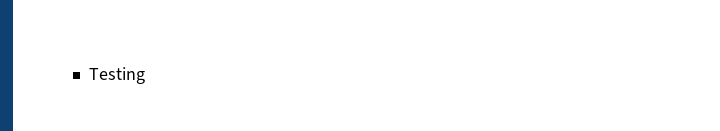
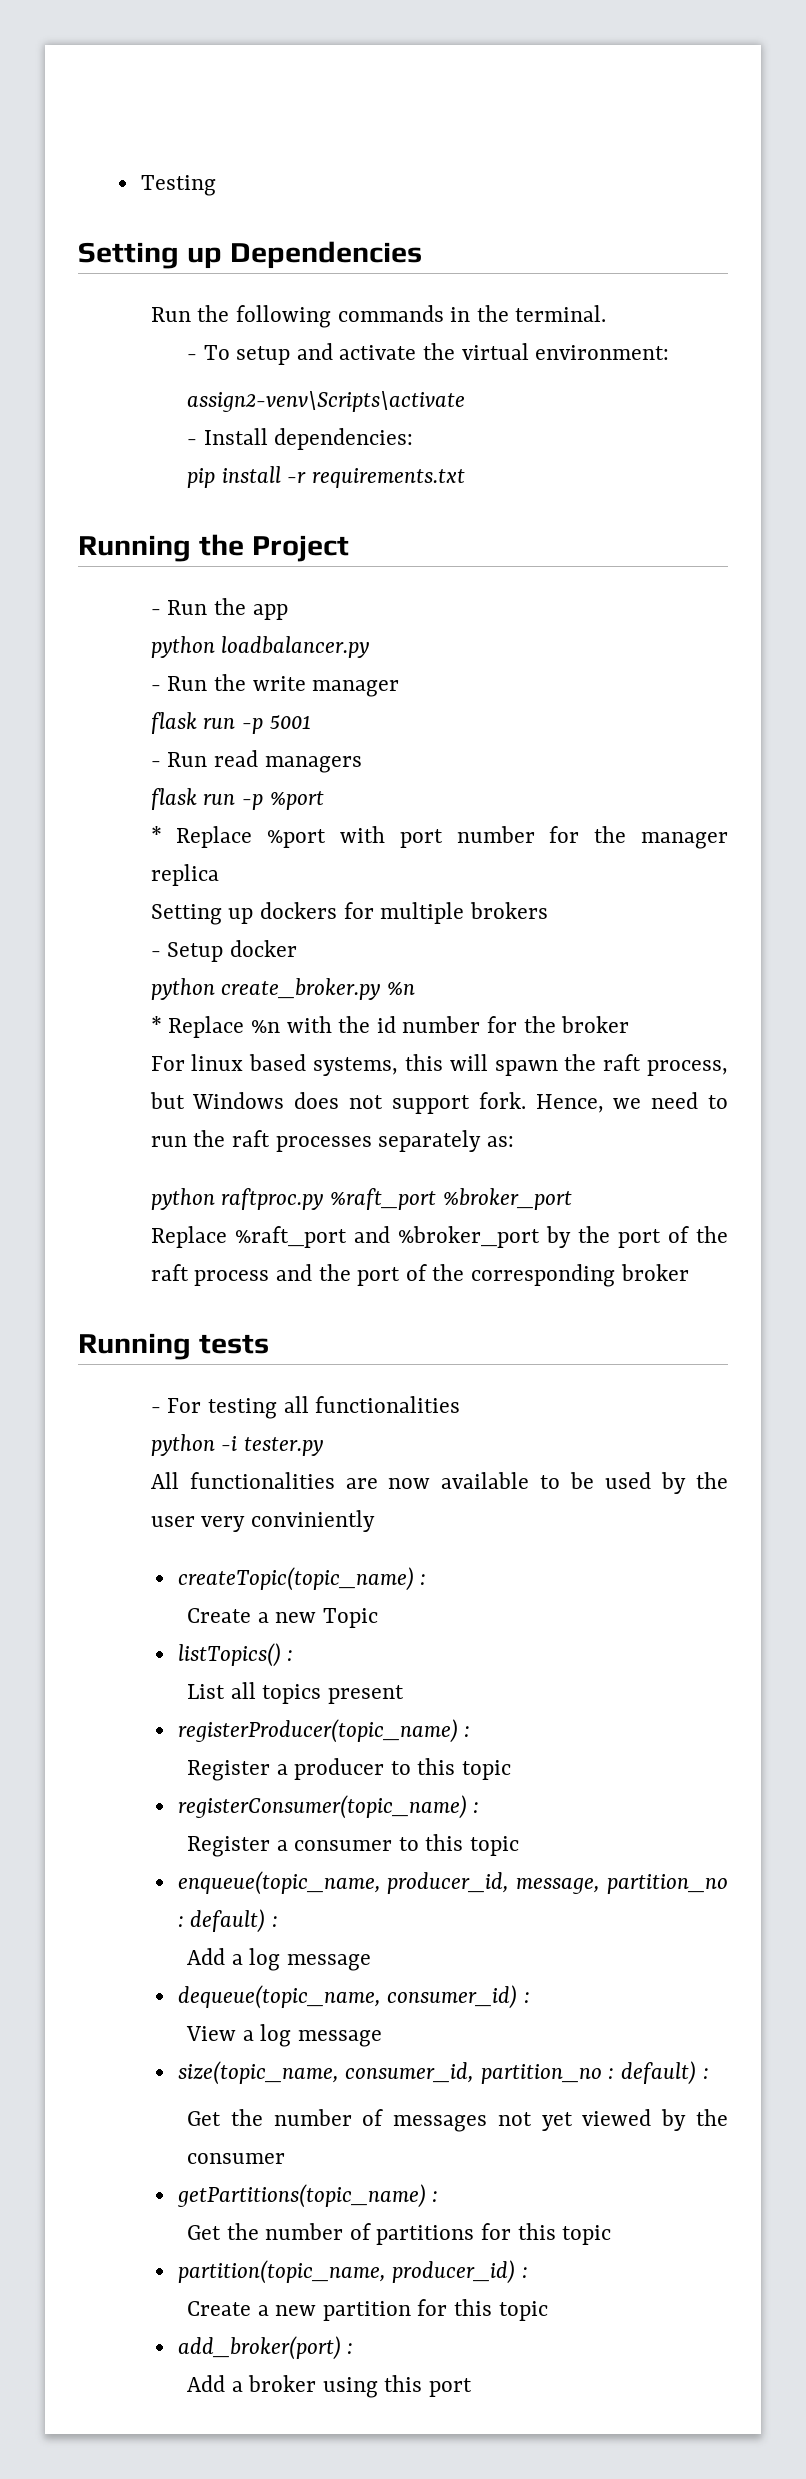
+ Setting up Dependencies
+ Run the following commands in the terminal.
+ - To setup and activate the virtual environment:
+ assign2-venv\Scripts\activate
+ - Install dependencies:
+ pip install -r requirements.txt
+ Running the Project
+ - Run the app
+ python loadbalancer.py
+ - Run the write manager
+ flask run -p 5001
+ - Run read managers
+ flask run -p %port
+ * Replace %port with port number for the manager replica
+ Setting up dockers for multiple brokers
+ - Setup docker
+ python create_broker.py %n
+ * Replace %n with the id number for the broker
+ For linux based systems, this will spawn the raft process, but Windows does not support fork. Hence, we need to run the raft processes separately as:
+ python raftproc.py %raft_port %broker_port
+ Replace %raft_port and %broker_port by the port of the raft process and the port of the corresponding broker
+ Running tests
+ - For testing all functionalities
+ python -i tester.py
+ All functionalities are now available to be used by the user very conviniently
+ createTopic(topic_name) :
+ Create a new Topic
+ listTopics() :
+ List all topics present
+ registerProducer(topic_name) :
+ Register a producer to this topic
+ registerConsumer(topic_name) :
+ Register a consumer to this topic
+ enqueue(topic_name, producer_id, message, partition_no : default) :
+ Add a log message
+ dequeue(topic_name, consumer_id) :
+ View a log message
+ size(topic_name, consumer_id, partition_no : default) :
+ Get the number of messages not yet viewed by the consumer
+ getPartitions(topic_name) :
+ Get the number of partitions for this topic
+ partition(topic_name, producer_id) :
+ Create a new partition for this topic
+ add_broker(port) :
+ Add a broker using this port

